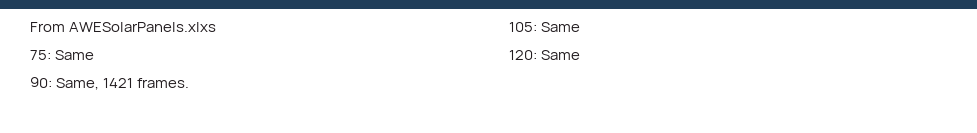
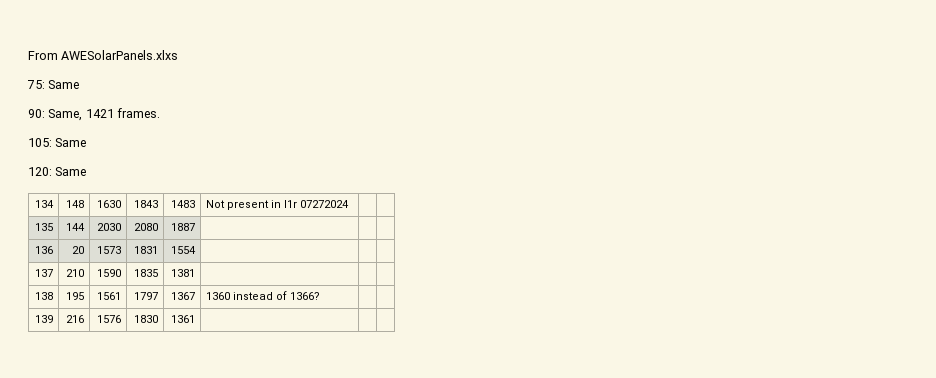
+ 134 | 148 | 1630 | 1843 | 1483 | Not present in l1r 07272024 | |
+ 135 | 144 | 2030 | 2080 | 1887 | | |
+ 136 | 20 | 1573 | 1831 | 1554 | | |
+ 137 | 210 | 1590 | 1835 | 1381 | | |
+ 138 | 195 | 1561 | 1797 | 1367 | 1360 instead of 1366? | |
+ 139 | 216 | 1576 | 1830 | 1361 | | |

